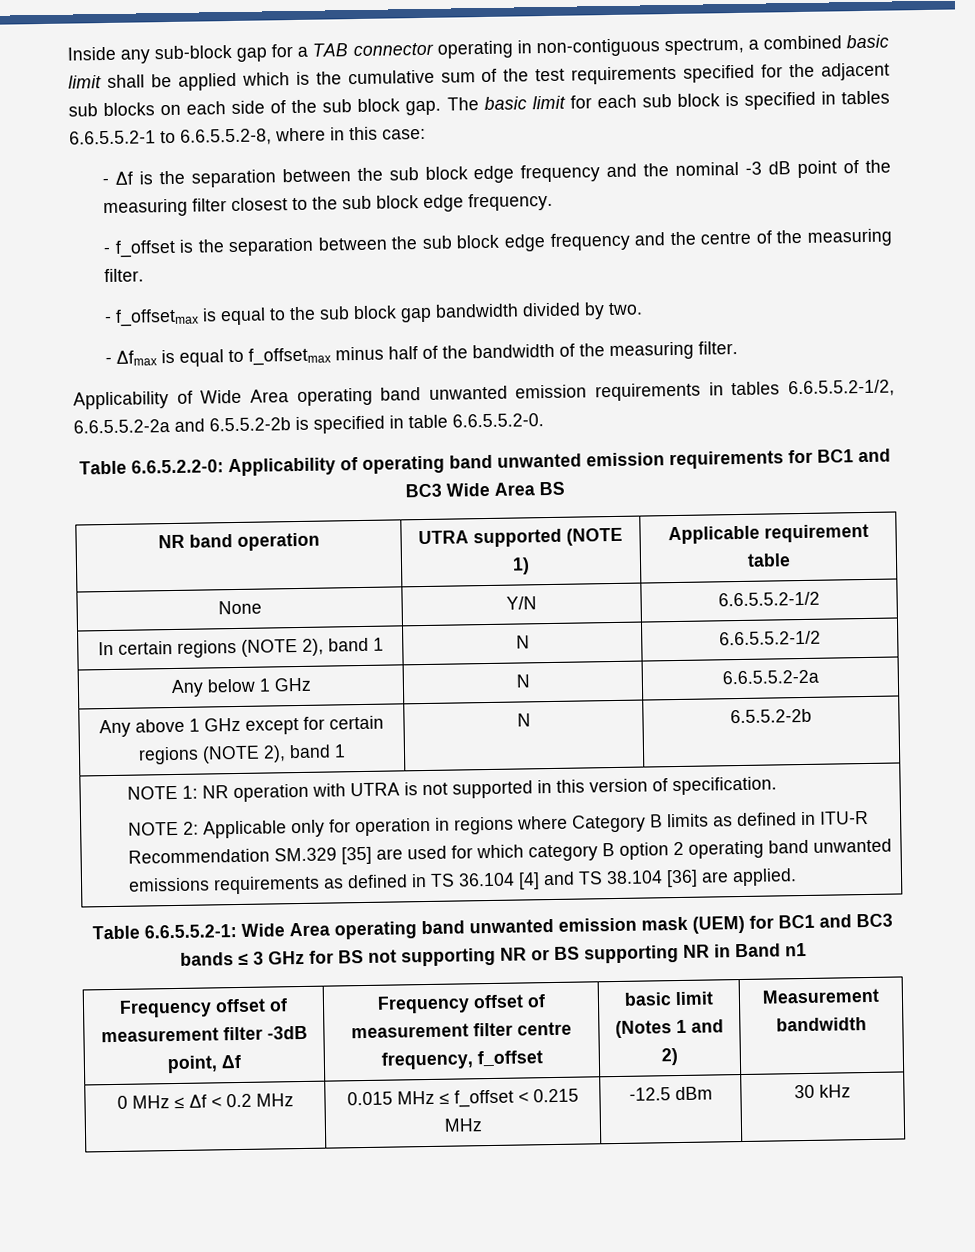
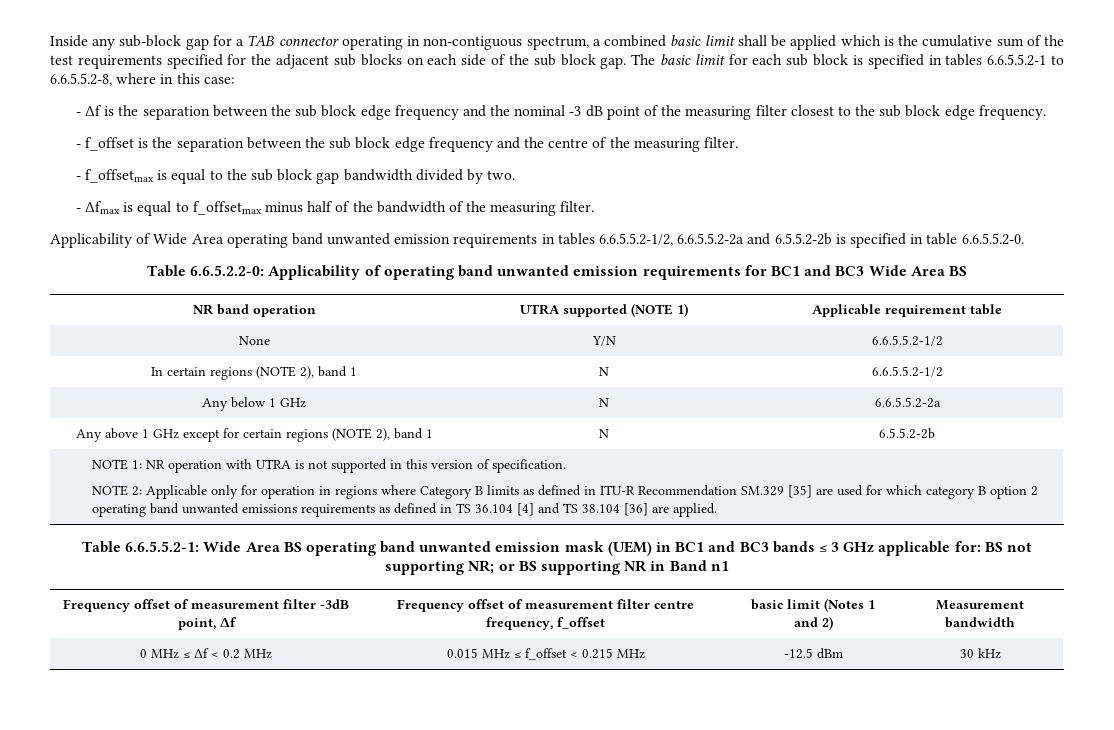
- Table 6.6.5.5.2-1: Wide Area operating band unwanted emission mask (UEM) for BC1 and BC3 bands ≤ 3 GHz for BS not supporting NR or BS supporting NR in Band n1
+ Table 6.6.5.5.2-1: Wide Area BS operating band unwanted emission mask (UEM) in BC1 and BC3 bands ≤ 3 GHz applicable for: BS not supporting NR; or BS supporting NR in Band n1

